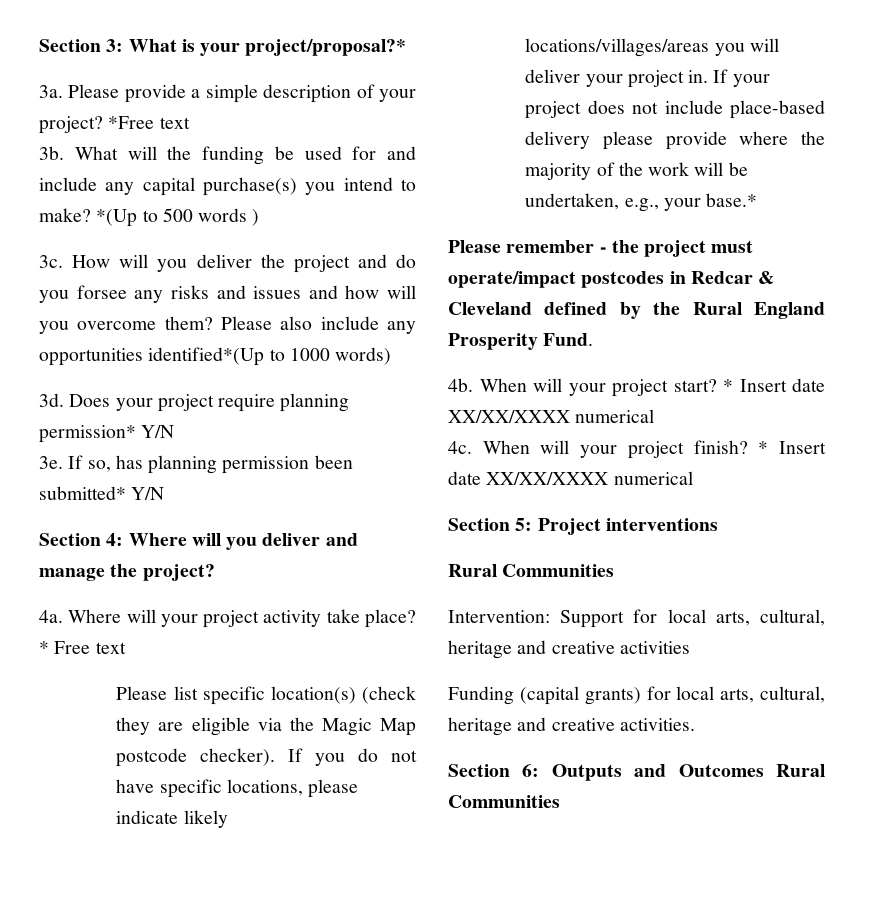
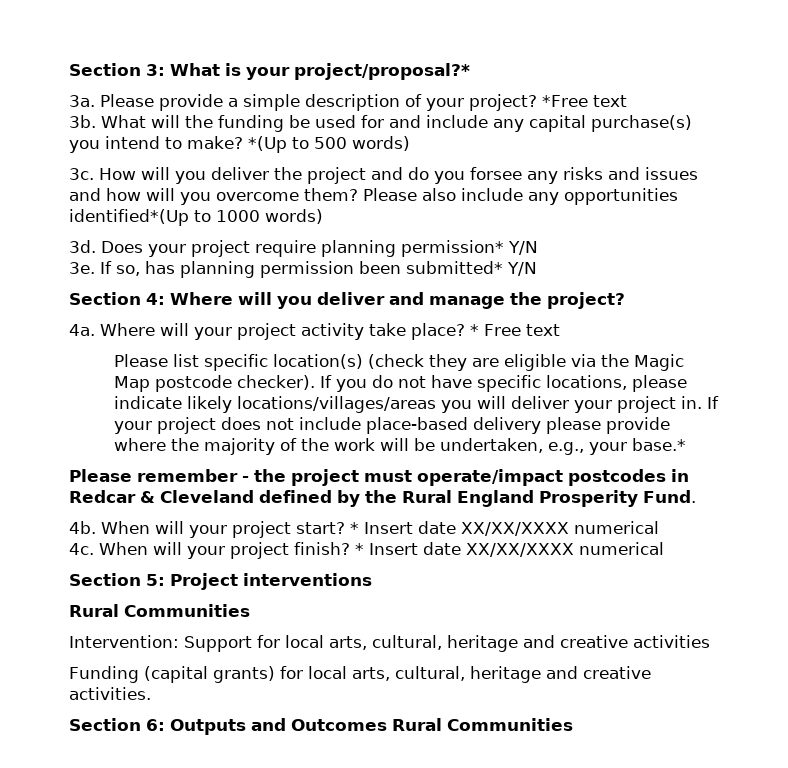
- *(Up to 500 words )
+ *(Up to 500 words)

